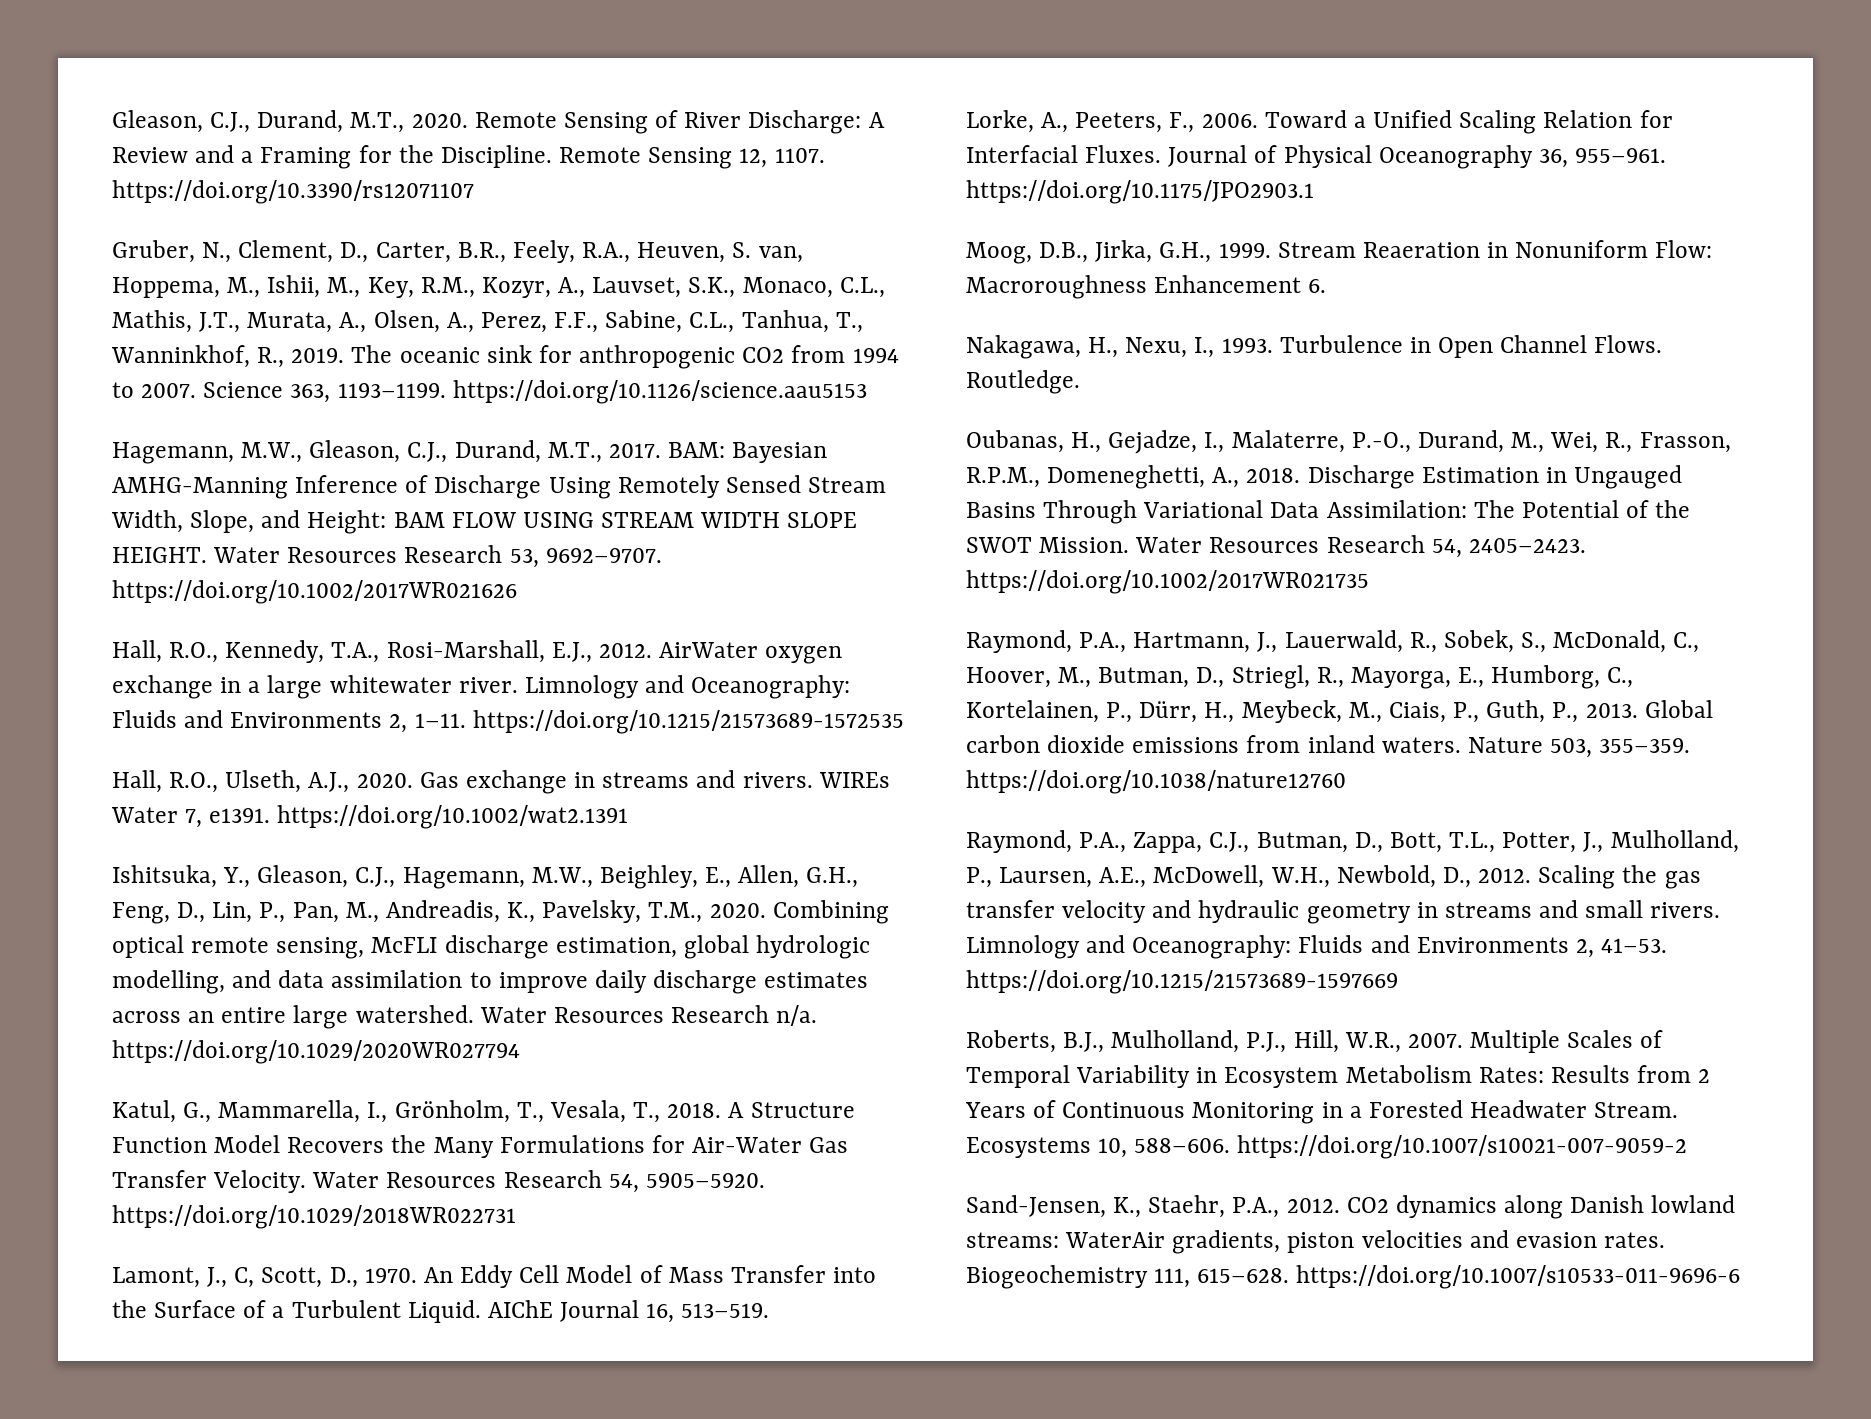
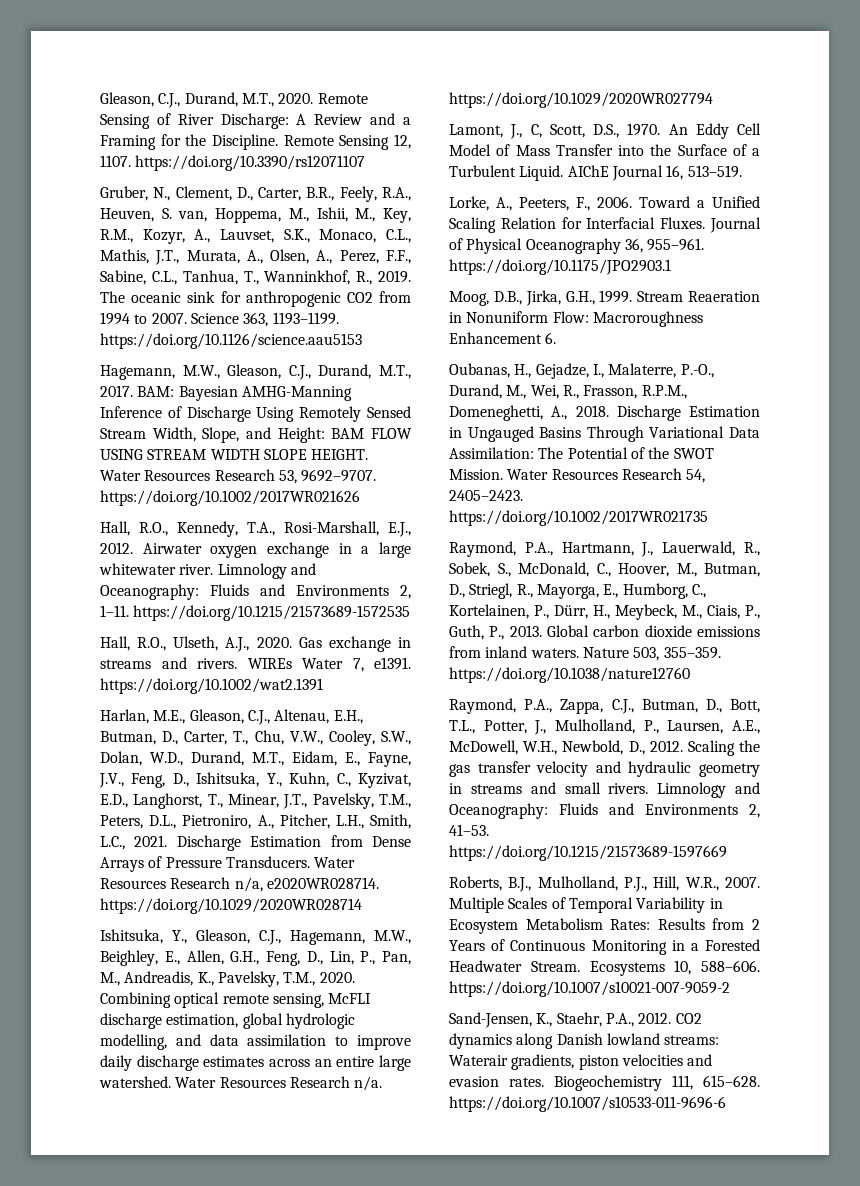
- AirWater oxygen exchange in a large whitewater river.
+ Airwater oxygen exchange in a large whitewater river.
+ Harlan, M.E., Gleason, C.J., Altenau, E.H., Butman, D., Carter, T., Chu, V.W., Cooley, S.W., Dolan, W.D., Durand, M.T., Eidam, E., Fayne, J.V., Feng, D., Ishitsuka, Y., Kuhn, C., Kyzivat, E.D., Langhorst, T., Minear, J.T., Pavelsky, T.M., Peters, D.L., Pietroniro, A., Pitcher, L.H., Smith, L.C., 2021. Discharge Estimation from Dense Arrays of Pressure Transducers. Water Resources Research n/a, e2020WR028714. https://doi.org/10.1029/2020WR028714
- Katul, G., Mammarella, I., Grönholm, T., Vesala, T., 2018. A Structure Function Model Recovers the Many Formulations for Air-Water Gas Transfer Velocity. Water Resources Research 54, 5905–5920. https://doi.org/10.1029/2018WR022731
- Lamont, J., C, Scott, D., 1970.
+ Lamont, J., C, Scott, D.S., 1970.
- Nakagawa, H., Nexu, I., 1993. Turbulence in Open Channel Flows. Routledge.
- CO2 dynamics along Danish lowland streams: WaterAir gradients, piston velocities and evasion rates.
+ CO2 dynamics along Danish lowland streams: Waterair gradients, piston velocities and evasion rates.

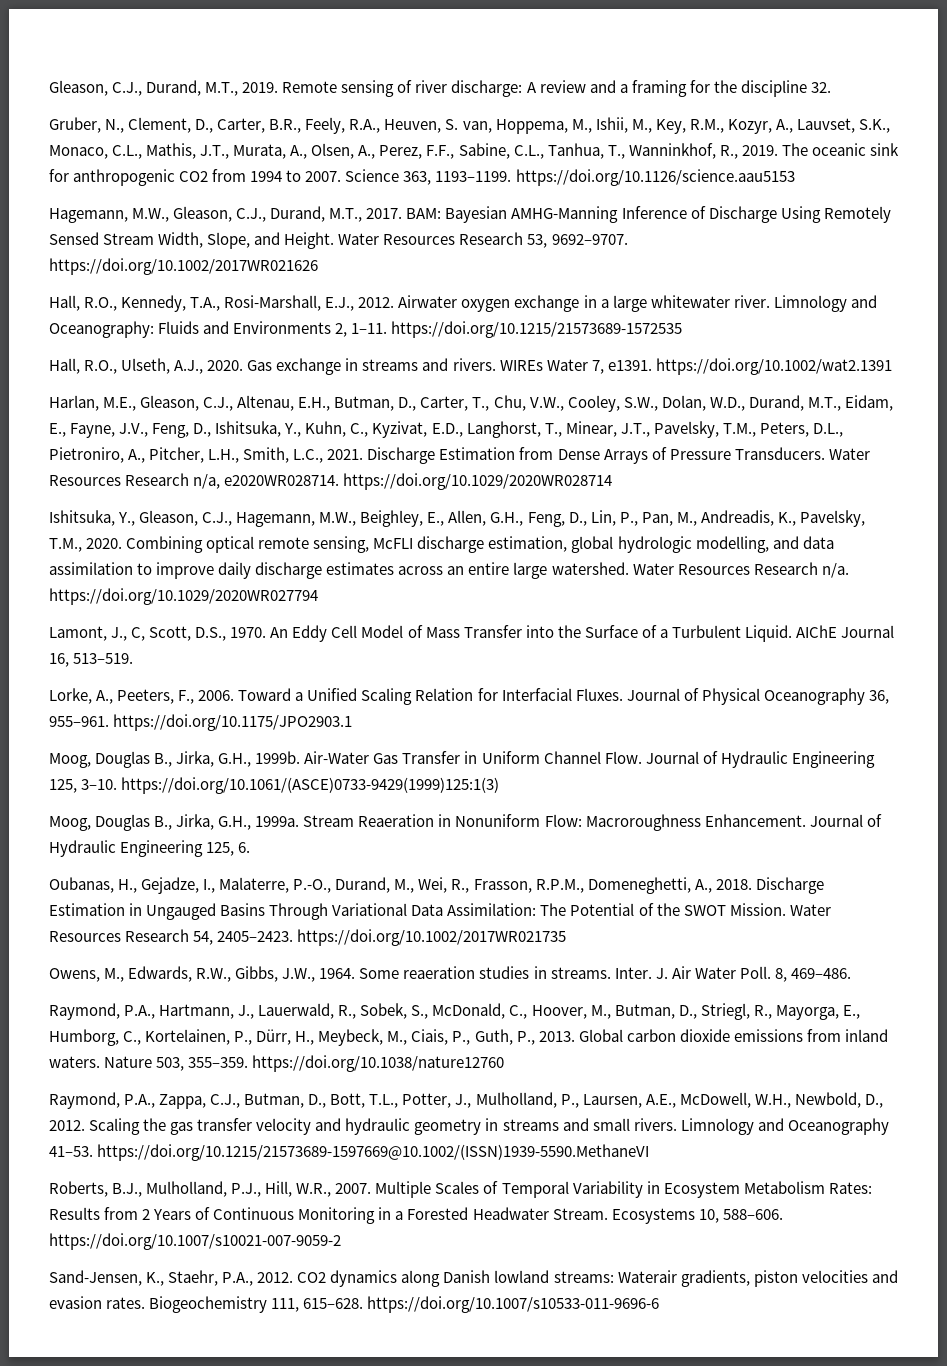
- Gleason, C.J., Durand, M.T., 2020. Remote Sensing of River Discharge: A Review and a Framing for the Discipline. Remote Sensing 12, 1107. https://doi.org/10.3390/rs12071107
+ Gleason, C.J., Durand, M.T., 2019. Remote sensing of river discharge: A review and a framing for the discipline 32.
- BAM: Bayesian AMHG-Manning Inference of Discharge Using Remotely Sensed Stream Width, Slope, and Height: BAM FLOW USING STREAM WIDTH SLOPE HEIGHT.
+ BAM: Bayesian AMHG-Manning Inference of Discharge Using Remotely Sensed Stream Width, Slope, and Height.
- Moog, D.B., Jirka, G.H., 1999.
+ Moog, Douglas B., Jirka, G.H., 1999b. Air-Water Gas Transfer in Uniform Channel Flow. Journal of Hydraulic Engineering 125, 3–10. https://doi.org/10.1061/(ASCE)0733-9429(1999)125:1(3)
+ Moog, Douglas B., Jirka, G.H., 1999a.
- Stream Reaeration in Nonuniform Flow: Macroroughness Enhancement 6.
+ Stream Reaeration in Nonuniform Flow: Macroroughness Enhancement. Journal of Hydraulic Engineering 125, 6.
+ Owens, M., Edwards, R.W., Gibbs, J.W., 1964. Some reaeration studies in streams. Inter. J. Air Water Poll. 8, 469–486.
- Limnology and Oceanography: Fluids and Environments 2, 41–53. https://doi.org/10.1215/21573689-1597669
+ Limnology and Oceanography 41–53. https://doi.org/10.1215/21573689-1597669@10.1002/(ISSN)1939-5590.MethaneVI

